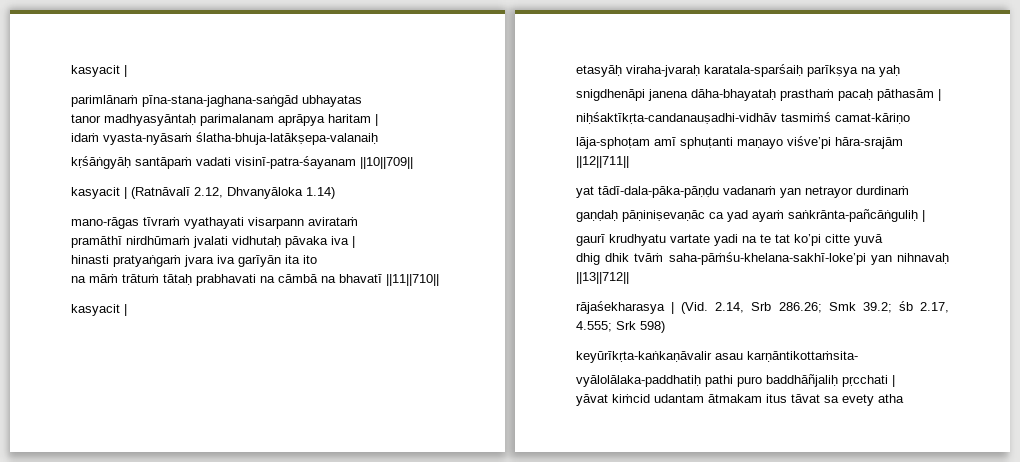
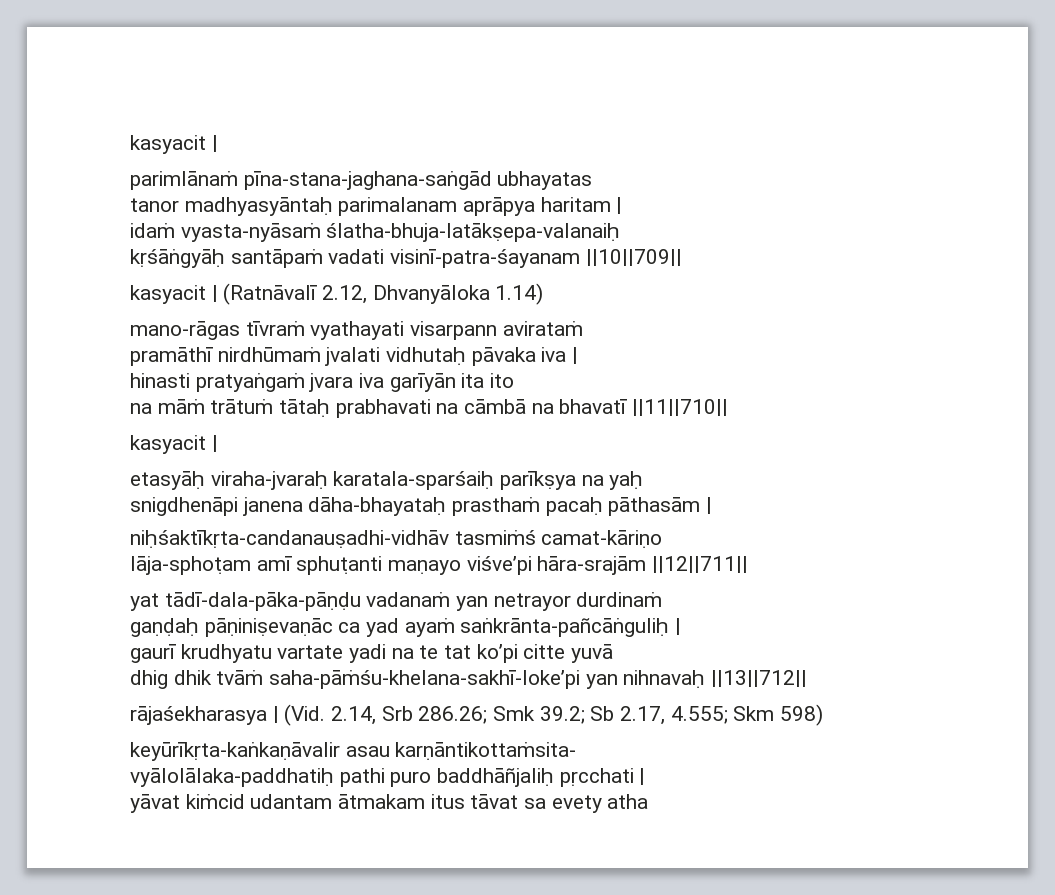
- rājaśekharasya | (Vid. 2.14, Srb 286.26; Smk 39.2; śb 2.17, 4.555; Srk 598)
+ rājaśekharasya | (Vid. 2.14, Srb 286.26; Smk 39.2; Sb 2.17, 4.555; Skm 598)

